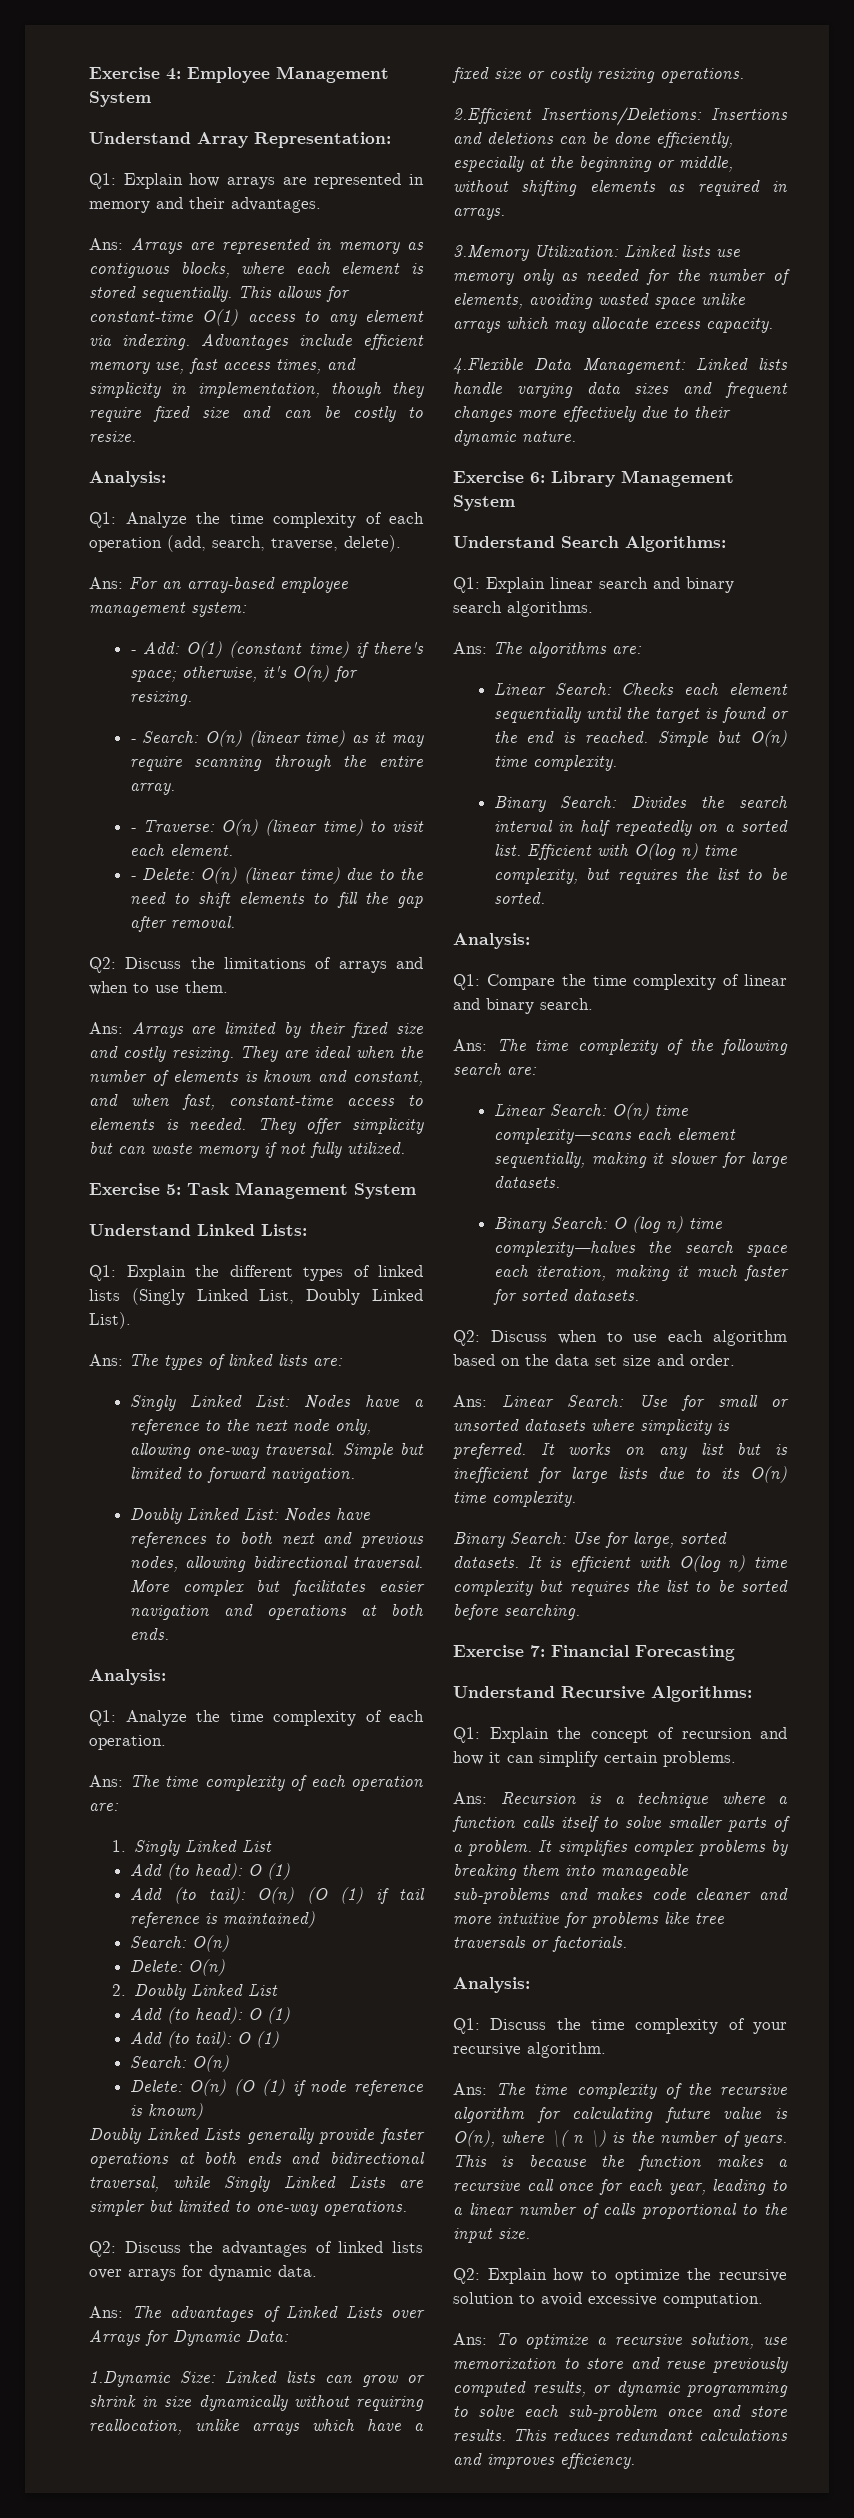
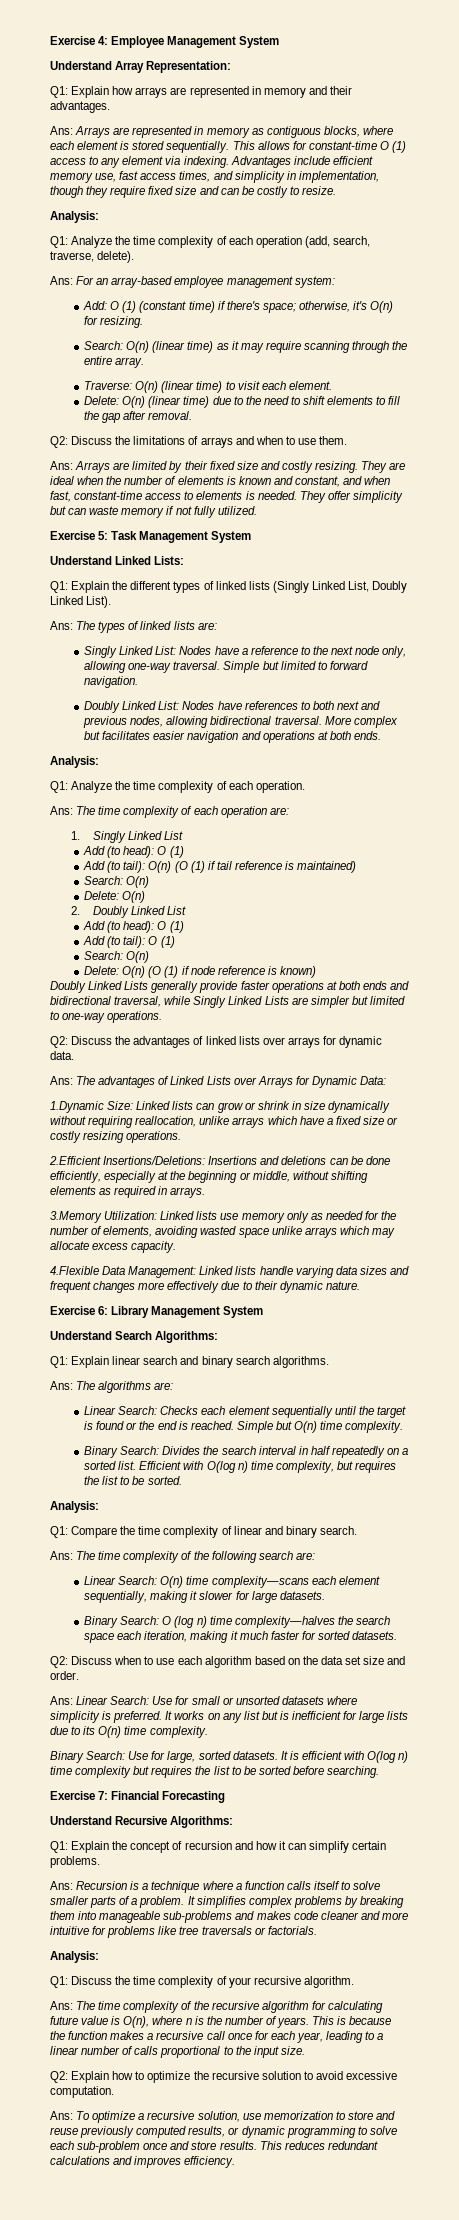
- This allows for constant-time O(1) access to any element via indexing.
+ This allows for constant-time O (1) access to any element via indexing.
- - Add: O(1) (constant time) if there's space; otherwise, it's O(n) for resizing.
+ Add: O (1) (constant time) if there's space; otherwise, it's O(n) for resizing.
- - Search: O(n) (linear time) as it may require scanning through the entire array.
+ Search: O(n) (linear time) as it may require scanning through the entire array.
- - Traverse: O(n) (linear time) to visit each element.
+ Traverse: O(n) (linear time) to visit each element.
- - Delete: O(n) (linear time) due to the need to shift elements to fill the gap after removal.
+ Delete: O(n) (linear time) due to the need to shift elements to fill the gap after removal.
- Ans: The time complexity of the recursive algorithm for calculating future value is O(n), where \( n \) is the number of years.
+ Ans: The time complexity of the recursive algorithm for calculating future value is O(n), where n is the number of years.

